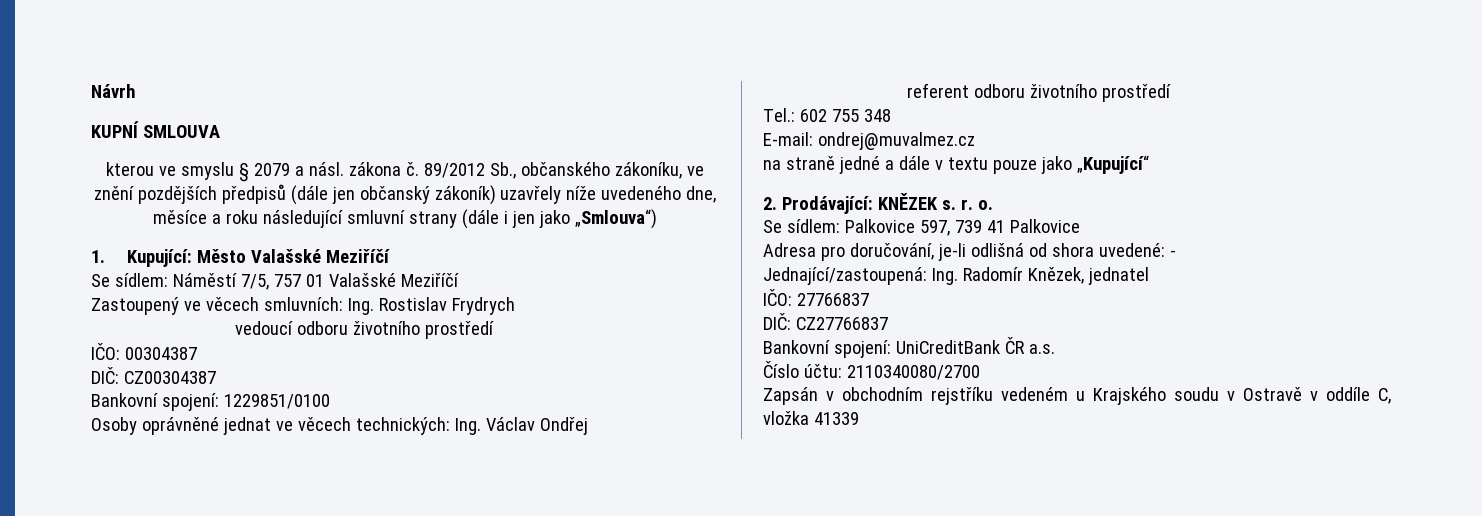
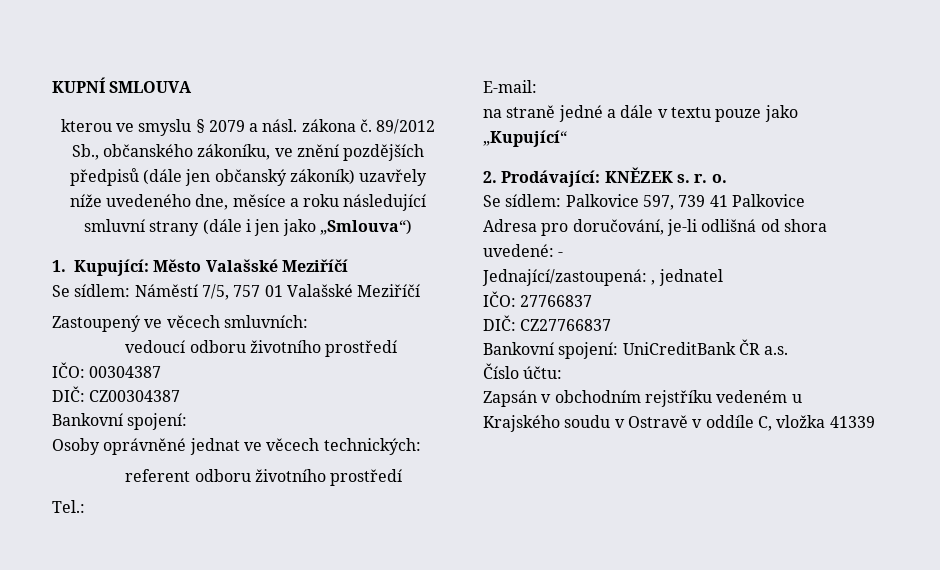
- Návrh
- Zastoupený ve věcech smluvních: Ing. Rostislav Frydrych
+ Zastoupený ve věcech smluvních:
  DIČ: CZ00304387
- Bankovní spojení: 1229851/0100
+ Bankovní spojení:
- Osoby oprávněné jednat ve věcech technických: Ing. Václav Ondřej
+ Osoby oprávněné jednat ve věcech technických:
- Tel.: 602 755 348
+ Tel.:
- E-mail: ondrej@muvalmez.cz
+ E-mail:
- Jednající/zastoupená: Ing. Radomír Knězek, jednatel
+ Jednající/zastoupená: , jednatel
- Číslo účtu: 2110340080/2700
+ Číslo účtu:

